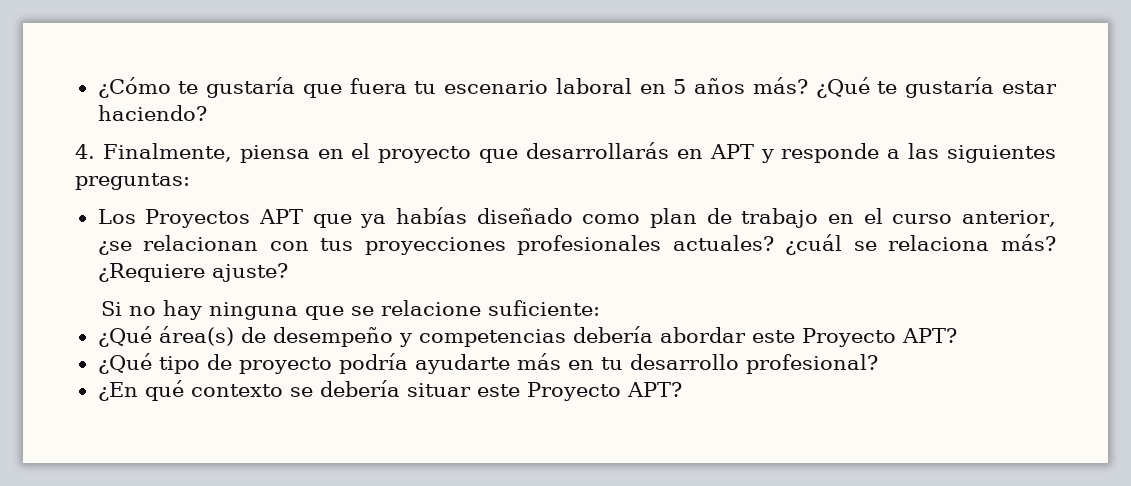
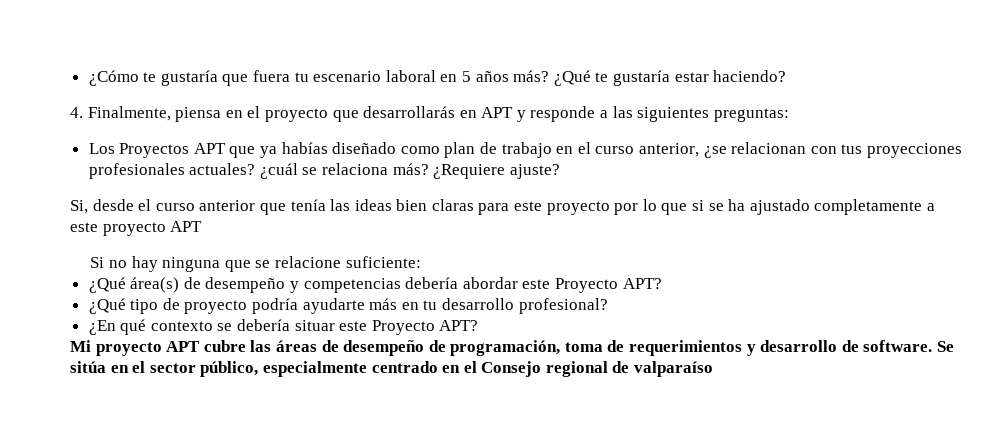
+ Si, desde el curso anterior que tenía las ideas bien claras para este proyecto por lo que si se ha ajustado completamente a este proyecto APT
+ Mi proyecto APT cubre las áreas de desempeño de programación, toma de requerimientos y desarrollo de software. Se sitúa en el sector público, especialmente centrado en el Consejo regional de valparaíso

